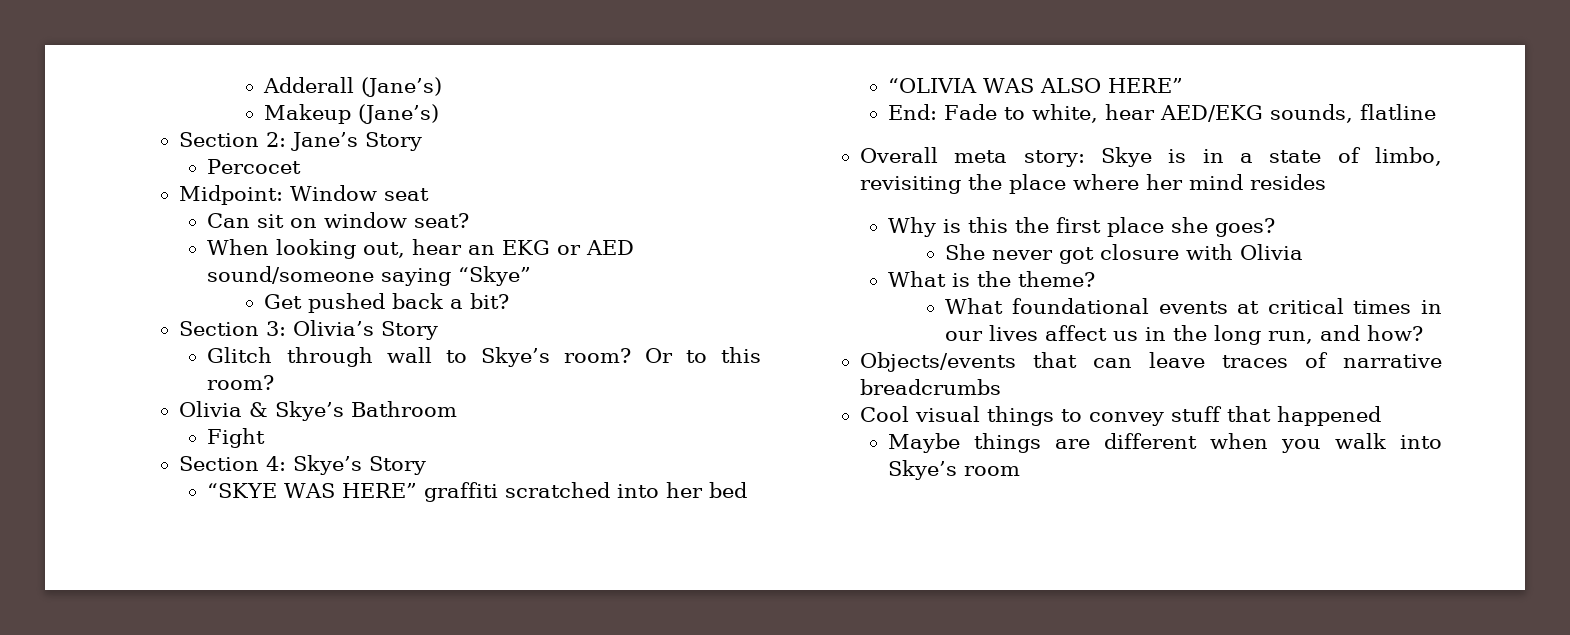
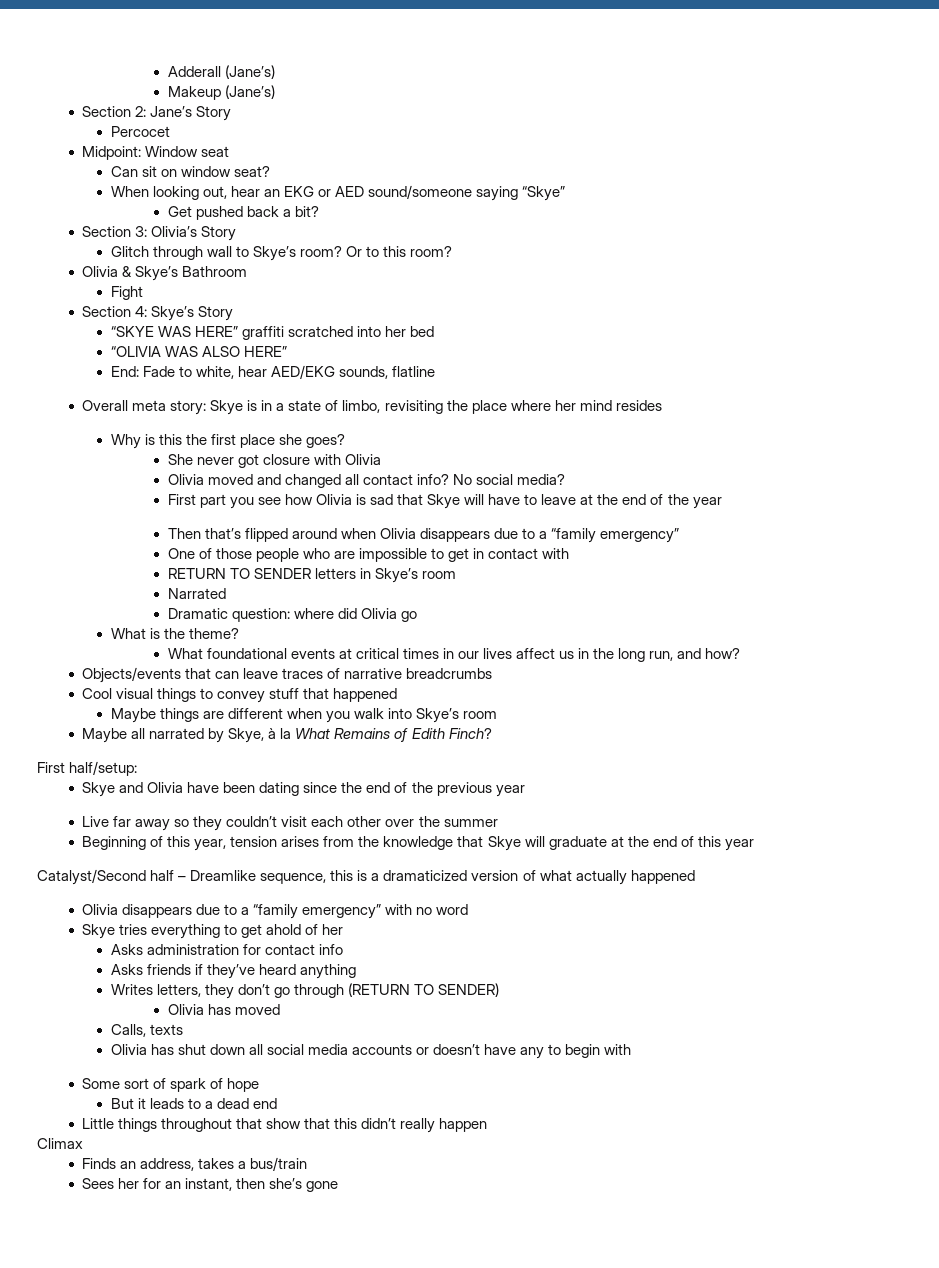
+ Olivia moved and changed all contact info? No social media?
+ First part you see how Olivia is sad that Skye will have to leave at the end of the year
+ Then that’s flipped around when Olivia disappears due to a “family emergency”
+ One of those people who are impossible to get in contact with
+ RETURN TO SENDER letters in Skye’s room
+ Narrated
+ Dramatic question: where did Olivia go
+ Maybe all narrated by Skye, à la What Remains of Edith Finch?
+ First half/setup:
+ Skye and Olivia have been dating since the end of the previous year
+ Live far away so they couldn’t visit each other over the summer
+ Beginning of this year, tension arises from the knowledge that Skye will graduate at the end of this year
+ Catalyst/Second half – Dreamlike sequence, this is a dramaticized version of what actually happened
+ Olivia disappears due to a “family emergency” with no word
+ Skye tries everything to get ahold of her
+ Asks administration for contact info
+ Asks friends if they’ve heard anything
+ Writes letters, they don’t go through (RETURN TO SENDER)
+ Olivia has moved
+ Calls, texts
+ Olivia has shut down all social media accounts or doesn’t have any to begin with
+ Some sort of spark of hope
+ But it leads to a dead end
+ Little things throughout that show that this didn’t really happen
+ Climax
+ Finds an address, takes a bus/train
+ Sees her for an instant, then she’s gone

